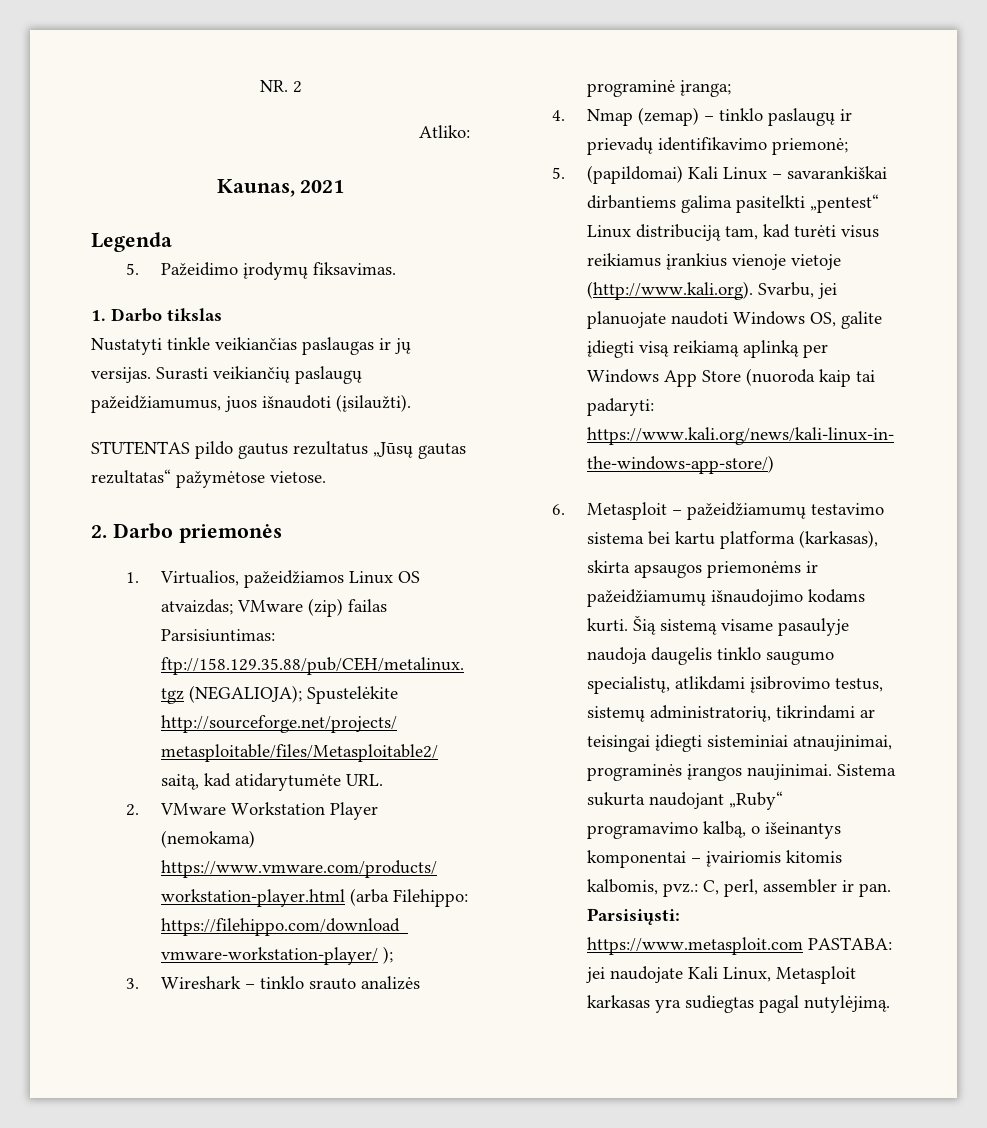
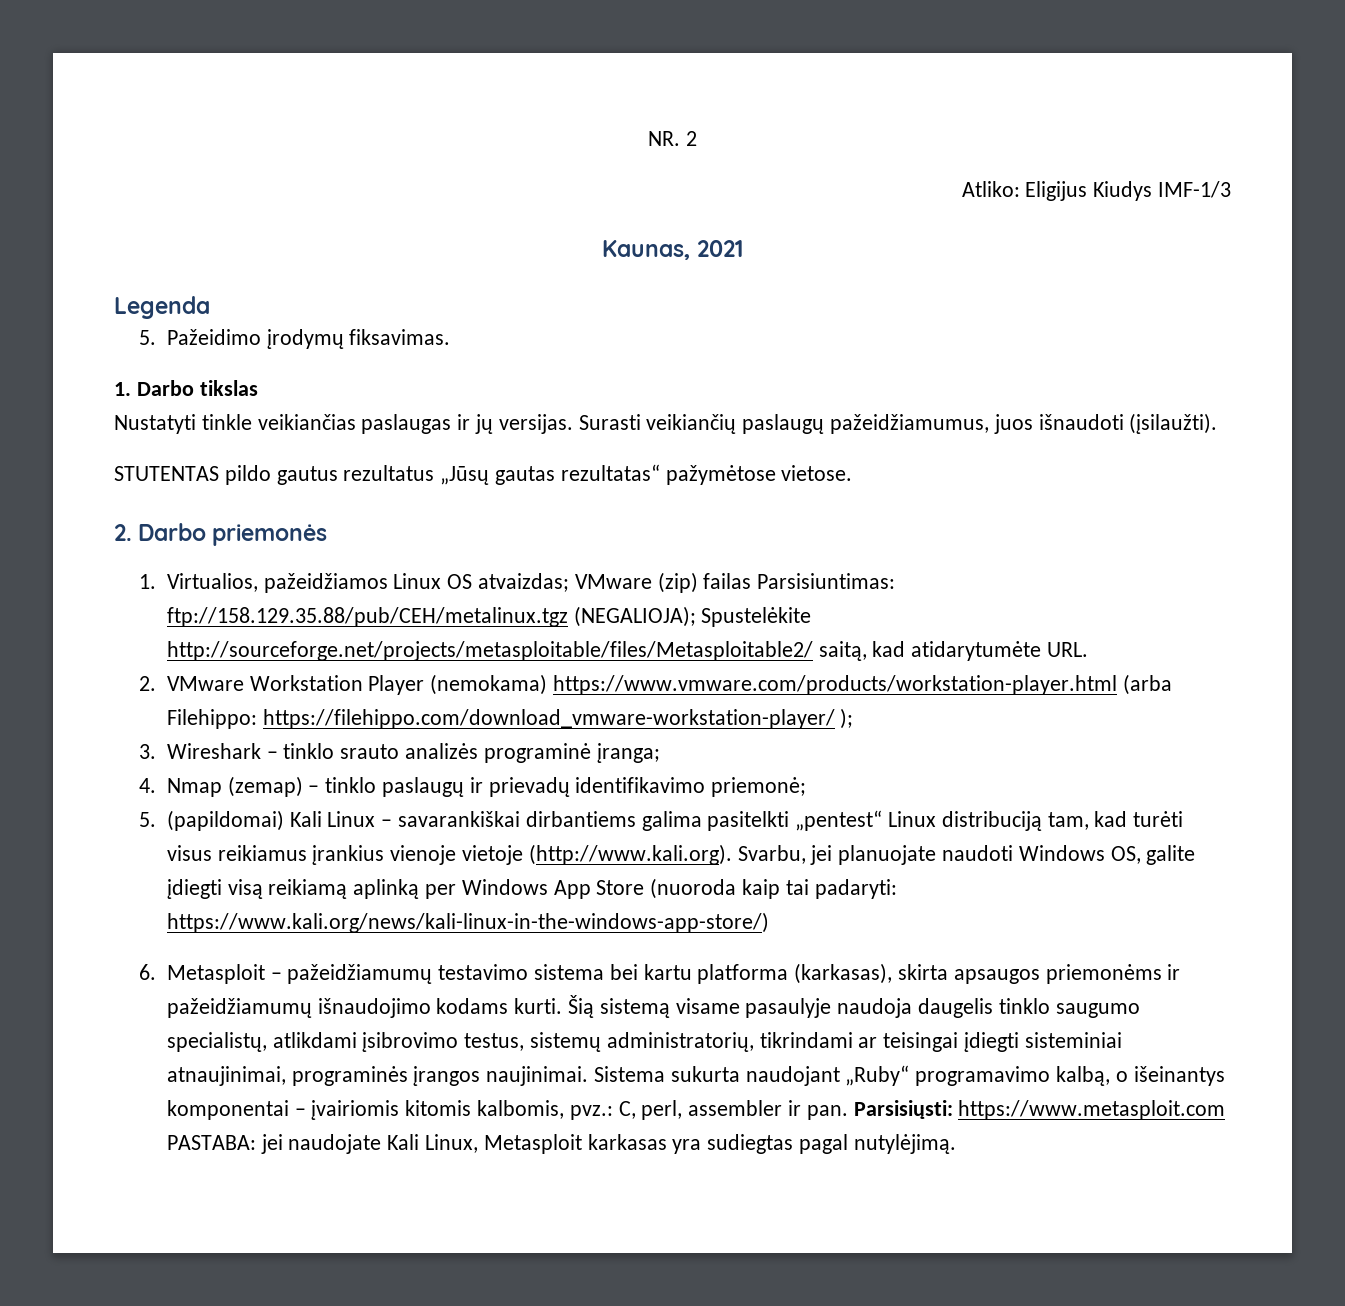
- Atliko:
+ Atliko: Eligijus Kiudys IMF-1/3

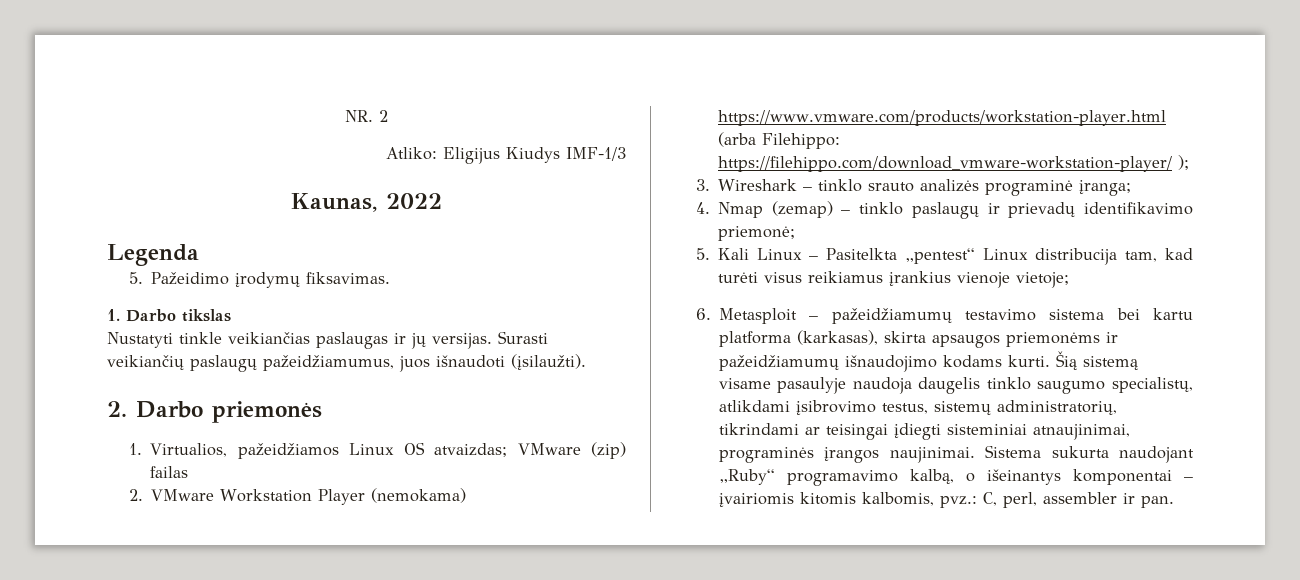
- Kaunas, 2021
+ Kaunas, 2022
- STUTENTAS pildo gautus rezultatus „Jūsų gautas rezultatas“ pažymėtose vietose.
- 1. Virtualios, pažeidžiamos Linux OS atvaizdas; VMware (zip) failas Parsisiuntimas: ftp://158.129.35.88/pub/CEH/metalinux.tgz (NEGALIOJA); Spustelėkite http://sourceforge.net/projects/metasploitable/files/Metasploitable2/ saitą, kad atidarytumėte URL.
+ 1. Virtualios, pažeidžiamos Linux OS atvaizdas; VMware (zip) failas
- 5. (papildomai) Kali Linux – savarankiškai dirbantiems galima pasitelkti „pentest“ Linux distribuciją tam, kad turėti visus reikiamus įrankius vienoje vietoje (http://www.kali.org). Svarbu, jei planuojate naudoti Windows OS, galite įdiegti visą reikiamą aplinką per Windows App Store (nuoroda kaip tai padaryti: https://www.kali.org/news/kali-linux-in-the-windows-app-store/)
+ 5. Kali Linux – Pasitelkta „pentest“ Linux distribucija tam, kad turėti visus reikiamus įrankius vienoje vietoje;
- Parsisiųsti: https://www.metasploit.com PASTABA: jei naudojate Kali Linux, Metasploit karkasas yra sudiegtas pagal nutylėjimą.

